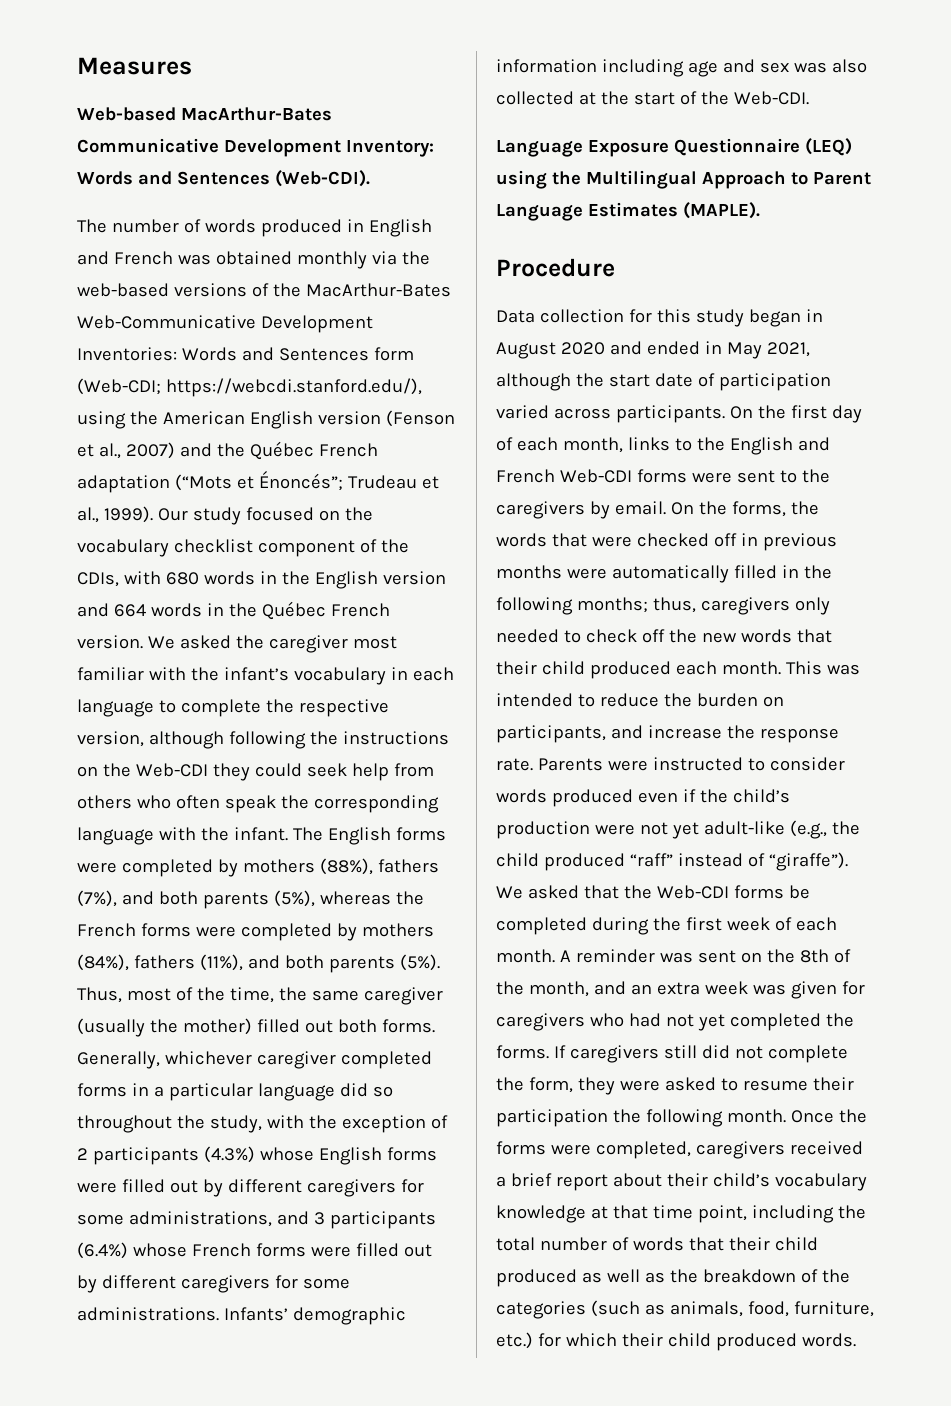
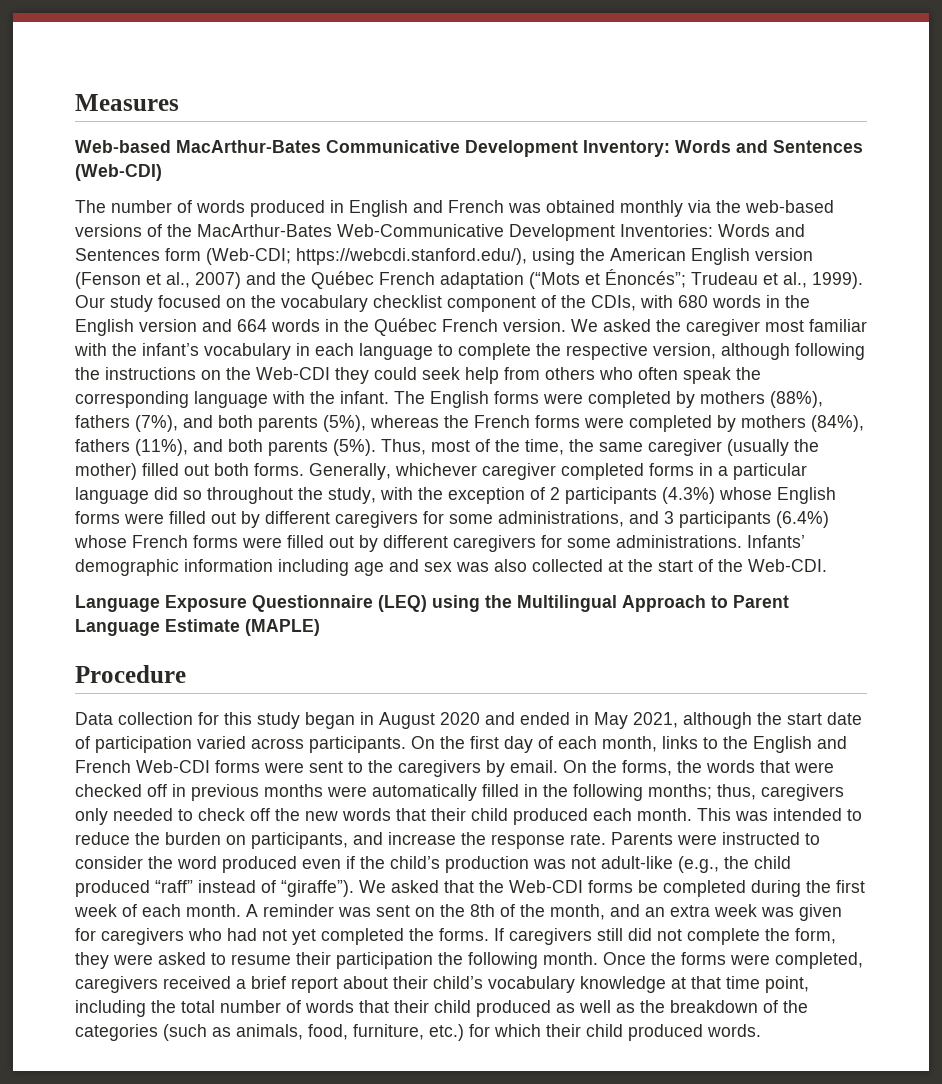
- Web-based MacArthur-Bates Communicative Development Inventory: Words and Sentences (Web-CDI).
+ Web-based MacArthur-Bates Communicative Development Inventory: Words and Sentences (Web-CDI)
- Language Exposure Questionnaire (LEQ) using the Multilingual Approach to Parent Language Estimates (MAPLE).
+ Language Exposure Questionnaire (LEQ) using the Multilingual Approach to Parent Language Estimate (MAPLE)
- Parents were instructed to consider words produced even if the child’s production were not yet adult-like (e.g., the child produced “raff” instead of “giraffe”).
+ Parents were instructed to consider the word produced even if the child’s production was not adult-like (e.g., the child produced “raff” instead of “giraffe”).

